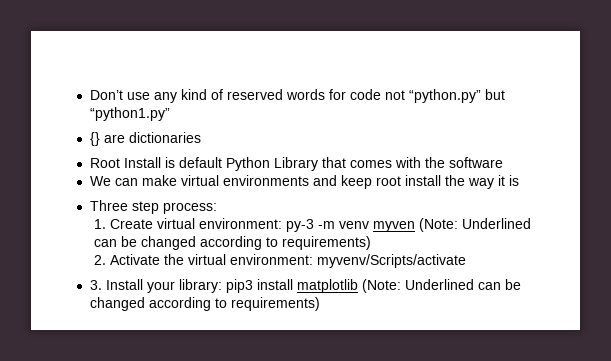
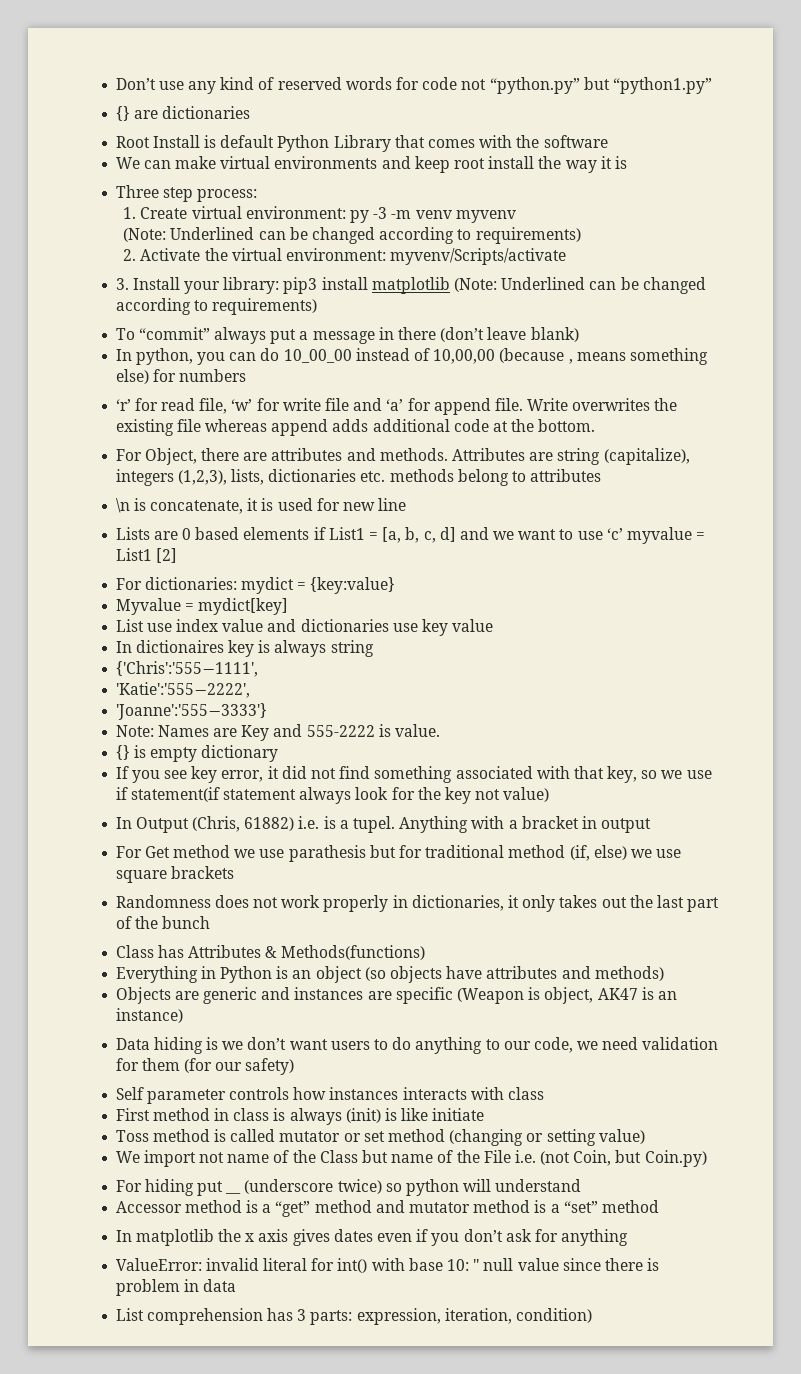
- 1. Create virtual environment: py-3 -m venv myven (Note: Underlined can be changed according to requirements)
+ 1. Create virtual environment: py -3 -m venv myvenv
+ (Note: Underlined can be changed according to requirements)
+ To “commit” always put a message in there (don’t leave blank)
+ In python, you can do 10_00_00 instead of 10,00,00 (because , means something else) for numbers
+ ‘r’ for read file, ‘w’ for write file and ‘a’ for append file. Write overwrites the existing file whereas append adds additional code at the bottom.
+ For Object, there are attributes and methods. Attributes are string (capitalize), integers (1,2,3), lists, dictionaries etc. methods belong to attributes
+ \n is concatenate, it is used for new line
+ Lists are 0 based elements if List1 = [a, b, c, d] and we want to use ‘c’ myvalue = List1 [2]
+ For dictionaries: mydict = {key:value}
+ Myvalue = mydict[key]
+ List use index value and dictionaries use key value
+ In dictionaires key is always string
+ {'Chris':'555−1111',
+ 'Katie':'555−2222',
+ 'Joanne':'555−3333'}
+ Note: Names are Key and 555-2222 is value.
+ {} is empty dictionary
+ If you see key error, it did not find something associated with that key, so we use if statement(if statement always look for the key not value)
+ In Output (Chris, 61882) i.e. is a tupel. Anything with a bracket in output
+ For Get method we use parathesis but for traditional method (if, else) we use square brackets
+ Randomness does not work properly in dictionaries, it only takes out the last part of the bunch
+ Class has Attributes & Methods(functions)
+ Everything in Python is an object (so objects have attributes and methods)
+ Objects are generic and instances are specific (Weapon is object, AK47 is an instance)
+ Data hiding is we don’t want users to do anything to our code, we need validation for them (for our safety)
+ Self parameter controls how instances interacts with class
+ First method in class is always (init) is like initiate
+ Toss method is called mutator or set method (changing or setting value)
+ We import not name of the Class but name of the File i.e. (not Coin, but Coin.py)
+ For hiding put __ (underscore twice) so python will understand
+ Accessor method is a “get” method and mutator method is a “set” method
+ In matplotlib the x axis gives dates even if you don’t ask for anything
+ ValueError: invalid literal for int() with base 10: '' null value since there is problem in data
+ List comprehension has 3 parts: expression, iteration, condition)

